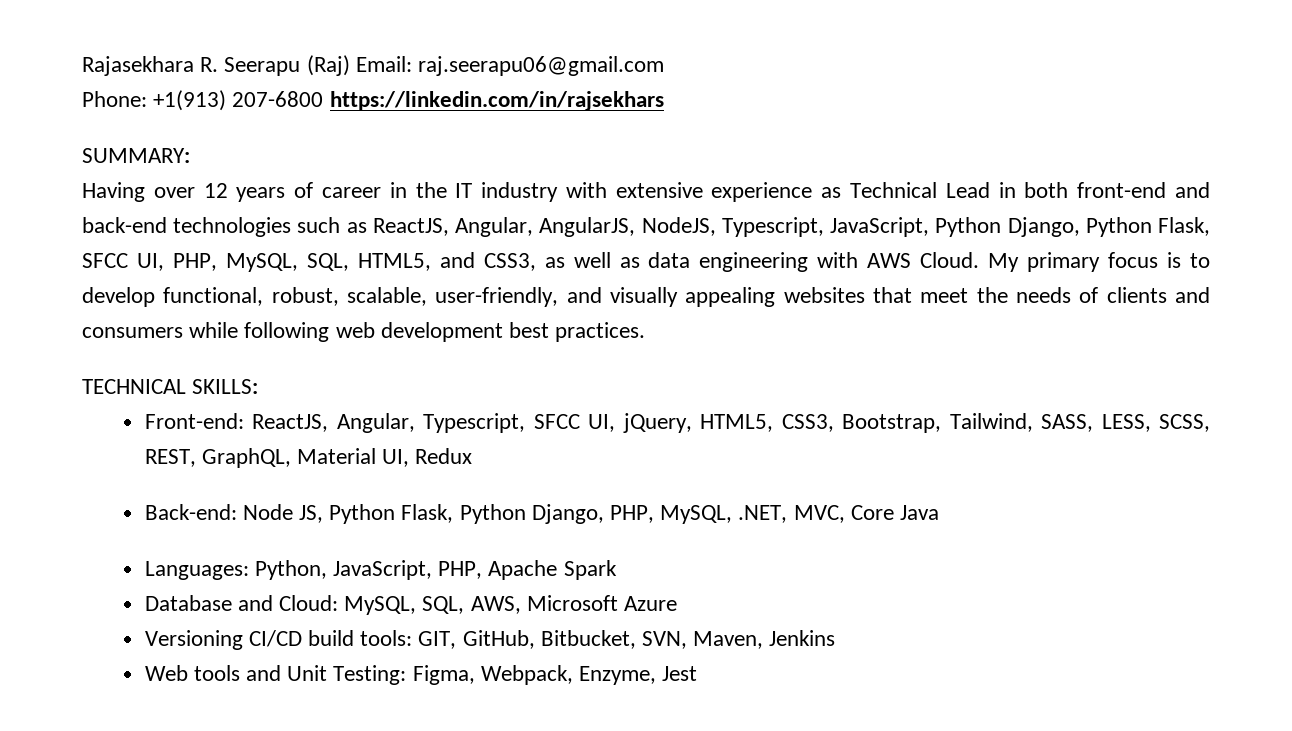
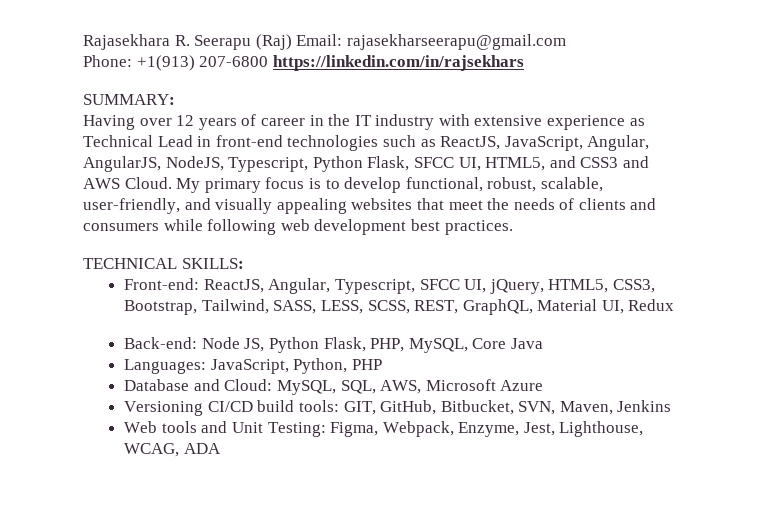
- Rajasekhara R. Seerapu (Raj) Email: raj.seerapu06@gmail.com
+ Rajasekhara R. Seerapu (Raj) Email: rajasekharseerapu@gmail.com
- Having over 12 years of career in the IT industry with extensive experience as Technical Lead in both front-end and back-end technologies such as ReactJS, Angular, AngularJS, NodeJS, Typescript, JavaScript, Python Django, Python Flask, SFCC UI, PHP, MySQL, SQL, HTML5, and CSS3, as well as data engineering with AWS Cloud.
+ Having over 12 years of career in the IT industry with extensive experience as Technical Lead in front-end technologies such as ReactJS, JavaScript, Angular, AngularJS, NodeJS, Typescript, Python Flask, SFCC UI, HTML5, and CSS3 and AWS Cloud.
- Back-end: Node JS, Python Flask, Python Django, PHP, MySQL, .NET, MVC, Core Java
- Languages: Python, JavaScript, PHP, Apache Spark
+ Back-end: Node JS, Python Flask, PHP, MySQL, Core Java
+ Languages: JavaScript, Python, PHP
- Web tools and Unit Testing: Figma, Webpack, Enzyme, Jest
+ Web tools and Unit Testing: Figma, Webpack, Enzyme, Jest, Lighthouse, WCAG, ADA

